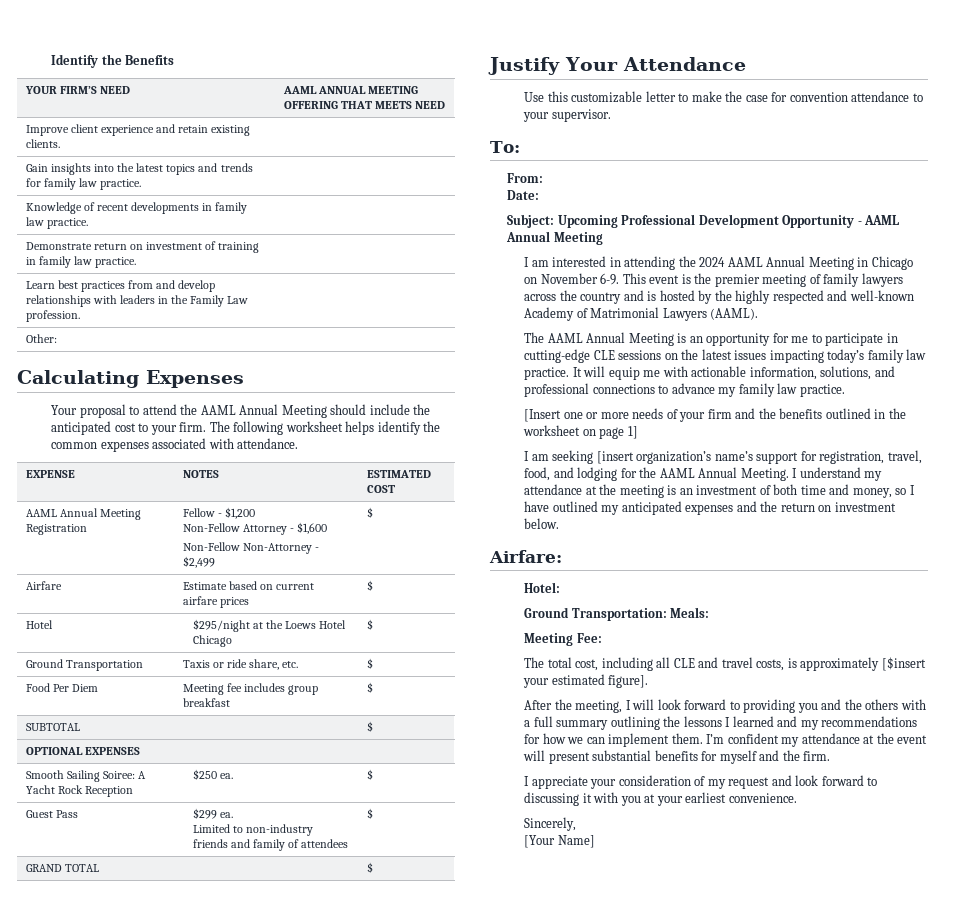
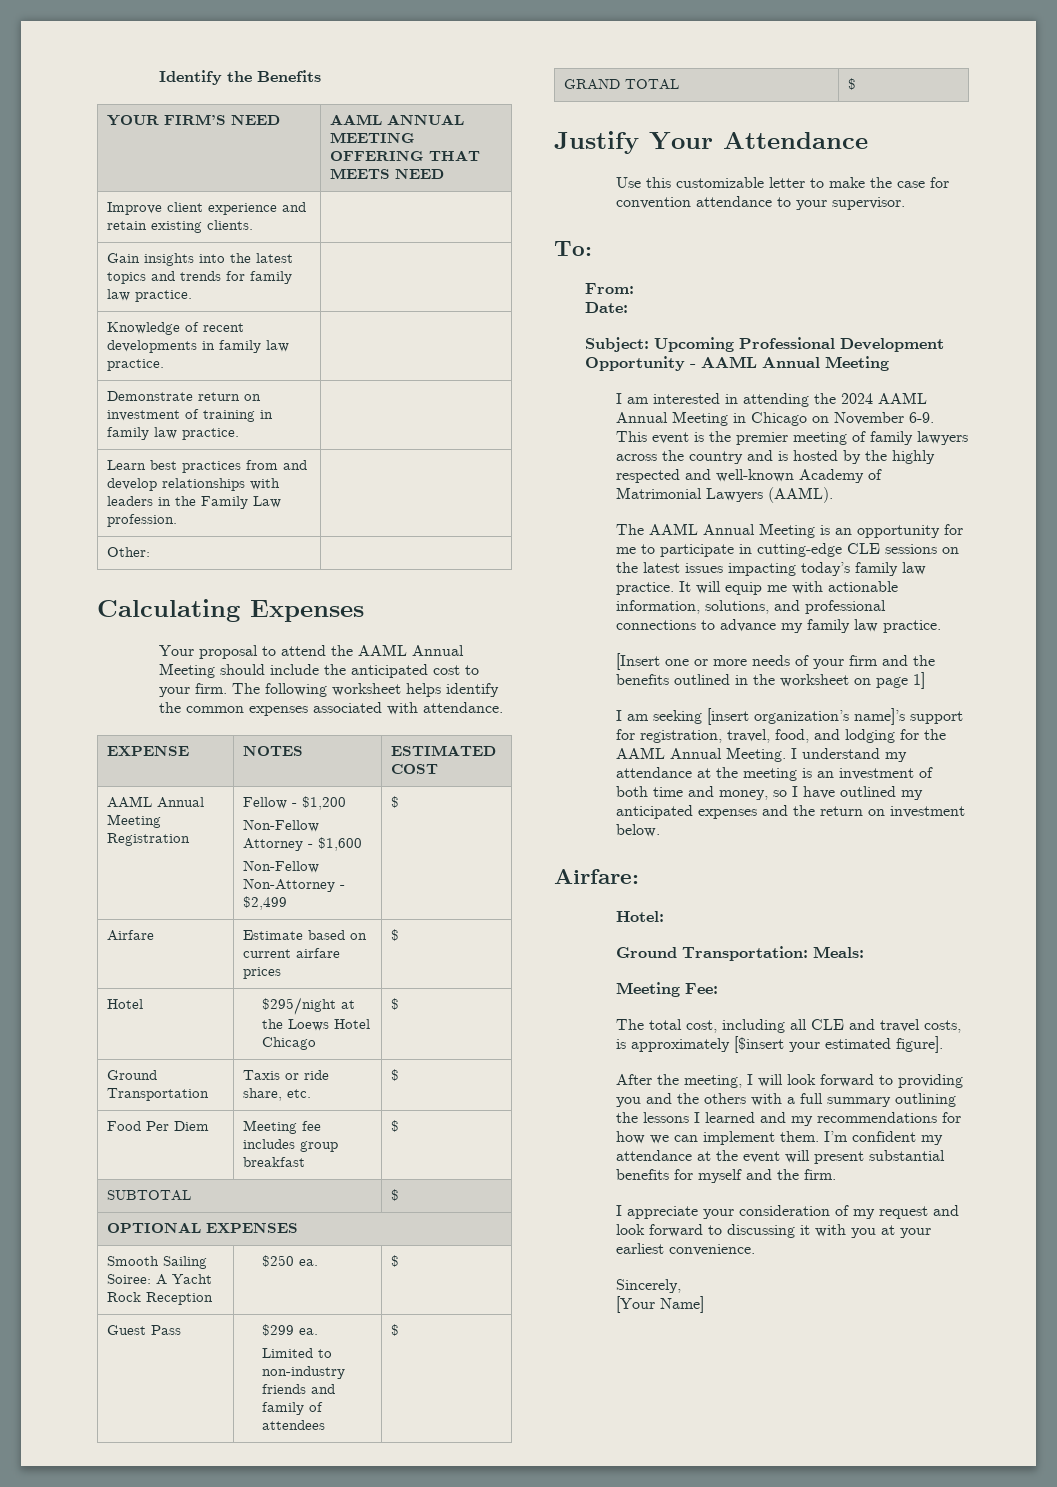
- I am seeking [insert organization’s name’s support for registration, travel, food, and lodging for the AAML Annual Meeting.
+ I am seeking [insert organization’s name]’s support for registration, travel, food, and lodging for the AAML Annual Meeting.

